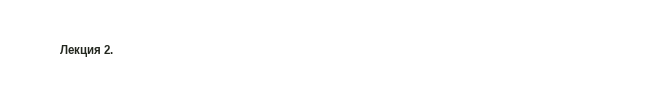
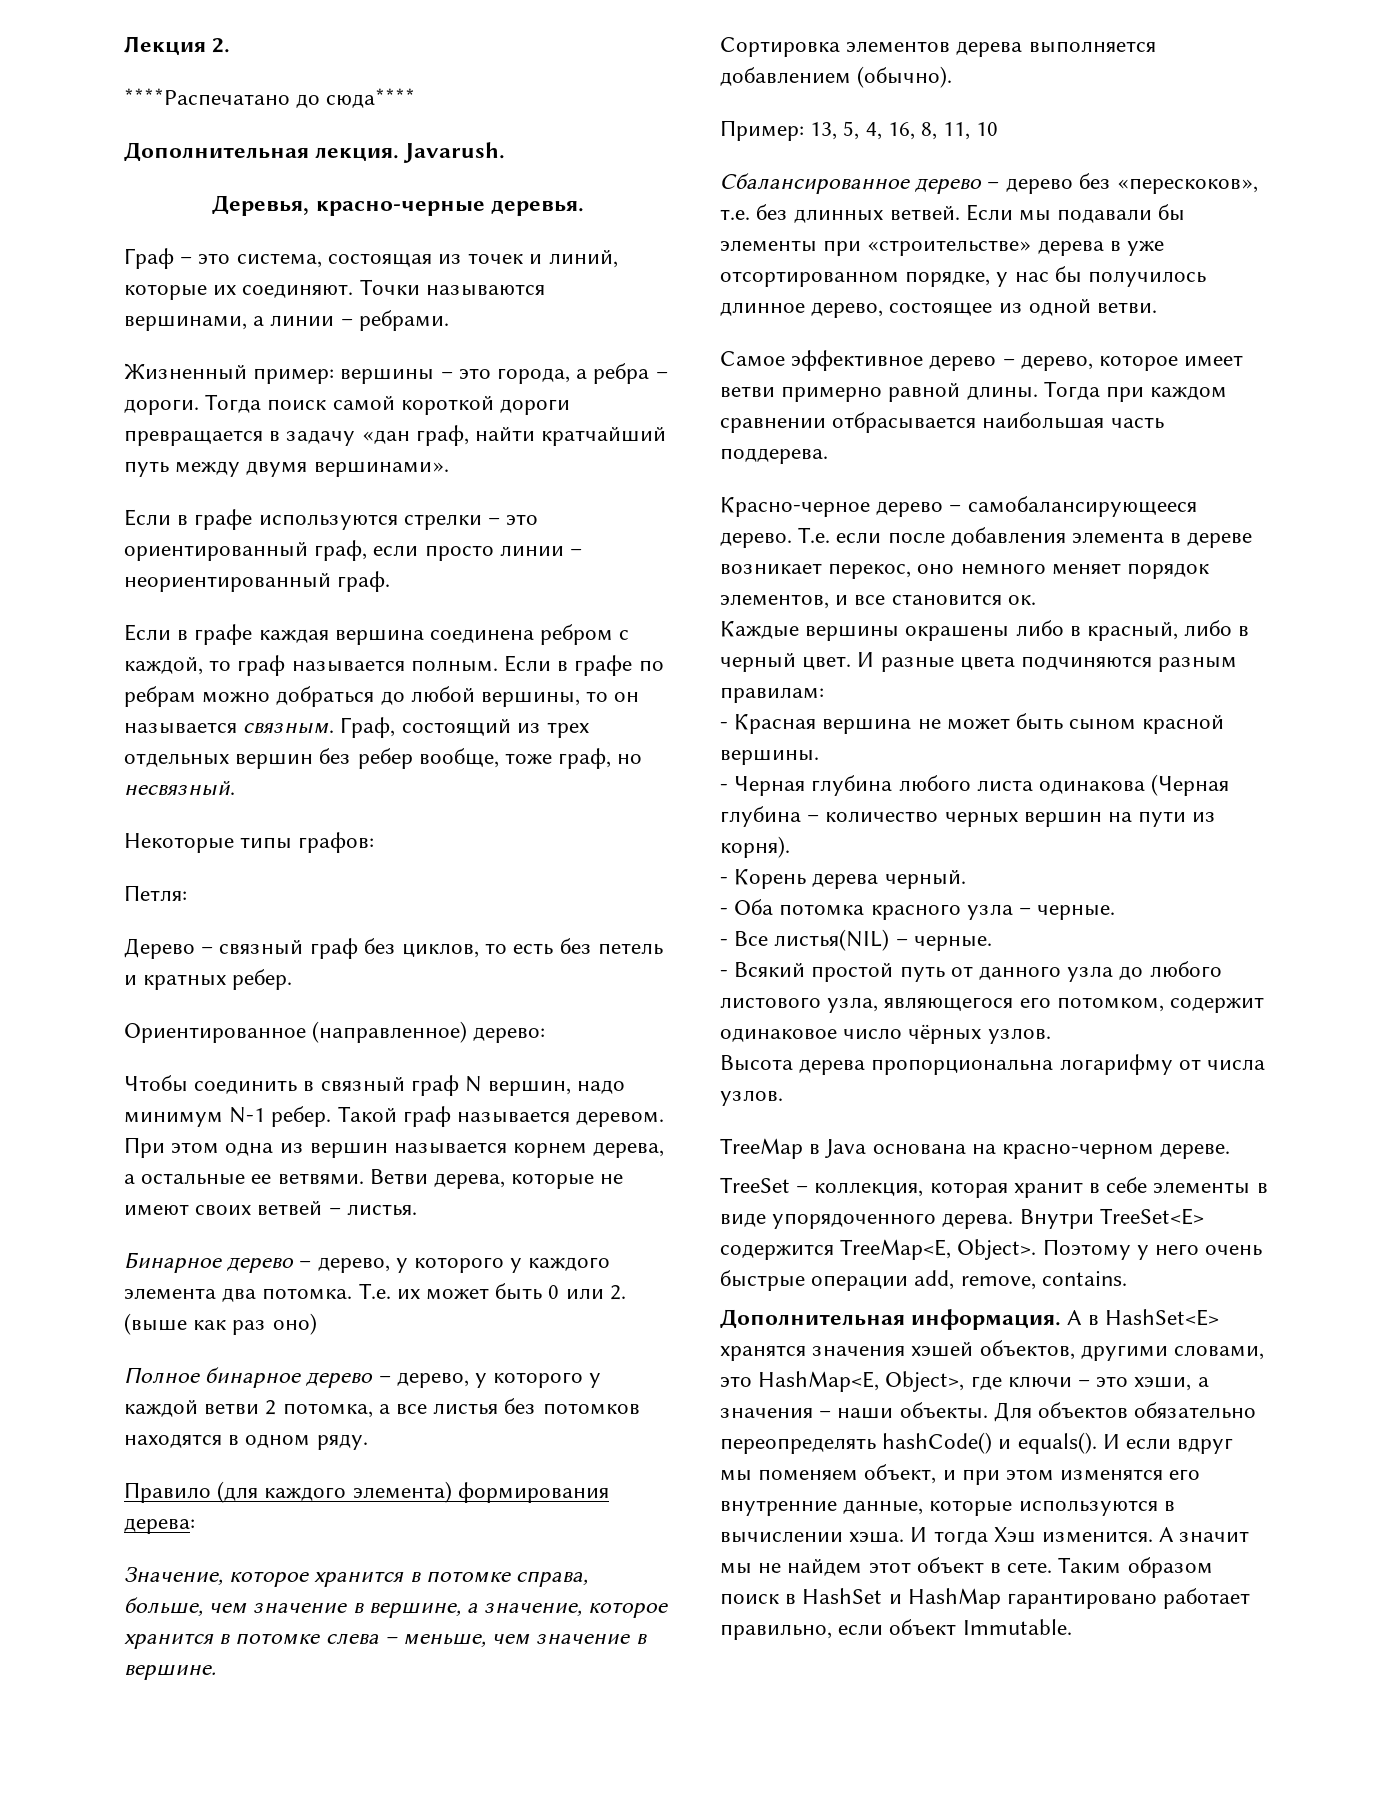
+ ****Распечатано до сюда****
+ Дополнительная лекция. Javarush.
+ Деревья, красно-черные деревья.
+ Граф – это система, состоящая из точек и линий, которые их соединяют. Точки называются вершинами, а линии – ребрами.
+ Жизненный пример: вершины – это города, а ребра – дороги. Тогда поиск самой короткой дороги превращается в задачу «дан граф, найти кратчайший путь между двумя вершинами».
+ Если в графе используются стрелки – это ориентированный граф, если просто линии – неориентированный граф.
+ Если в графе каждая вершина соединена ребром с каждой, то граф называется полным. Если в графе по ребрам можно добраться до любой вершины, то он называется связным. Граф, состоящий из трех отдельных вершин без ребер вообще, тоже граф, но несвязный.
+ Некоторые типы графов:
+ Петля:
+ Дерево – связный граф без циклов, то есть без петель и кратных ребер.
+ Ориентированное (направленное) дерево:
+ Чтобы соединить в связный граф N вершин, надо минимум N-1 ребер. Такой граф называется деревом. При этом одна из вершин называется корнем дерева, а остальные ее ветвями. Ветви дерева, которые не имеют своих ветвей – листья.
+ Бинарное дерево – дерево, у которого у каждого элемента два потомка. Т.е. их может быть 0 или 2. (выше как раз оно)
+ Полное бинарное дерево – дерево, у которого у каждой ветви 2 потомка, а все листья без потомков находятся в одном ряду.
+ Правило (для каждого элемента) формирования дерева:
+ Значение, которое хранится в потомке справа, больше, чем значение в вершине, а значение, которое хранится в потомке слева – меньше, чем значение в вершине.
+ Сортировка элементов дерева выполняется добавлением (обычно).
+ Пример: 13, 5, 4, 16, 8, 11, 10
+ Сбалансированное дерево – дерево без «перескоков», т.е. без длинных ветвей. Если мы подавали бы элементы при «строительстве» дерева в уже отсортированном порядке, у нас бы получилось длинное дерево, состоящее из одной ветви.
+ Самое эффективное дерево – дерево, которое имеет ветви примерно равной длины. Тогда при каждом сравнении отбрасывается наибольшая часть поддерева.
+ Красно-черное дерево – самобалансирующееся дерево. Т.е. если после добавления элемента в дереве возникает перекос, оно немного меняет порядок элементов, и все становится ок.
+ Каждые вершины окрашены либо в красный, либо в черный цвет. И разные цвета подчиняются разным правилам:
+ - Красная вершина не может быть сыном красной вершины.
+ - Черная глубина любого листа одинакова (Черная глубина – количество черных вершин на пути из корня).
+ - Корень дерева черный.
+ - Оба потомка красного узла – черные.
+ - Все листья(NIL) – черные.
+ - Всякий простой путь от данного узла до любого листового узла, являющегося его потомком, содержит одинаковое число чёрных узлов.
+ Высота дерева пропорциональна логарифму от числа узлов.
+ TreeMap в Java основана на красно-черном дереве.
+ TreeSet – коллекция, которая хранит в себе элементы в виде упорядоченного дерева. Внутри TreeSet<E> содержится TreeMap<E, Object>. Поэтому у него очень быстрые операции add, remove, contains.
+ Дополнительная информация. А в HashSet<E> хранятся значения хэшей объектов, другими словами, это HashMap<E, Object>, где ключи – это хэши, а значения – наши объекты. Для объектов обязательно переопределять hashCode() и equals(). И если вдруг мы поменяем объект, и при этом изменятся его внутренние данные, которые используются в вычислении хэша. И тогда Хэш изменится. А значит мы не найдем этот объект в сете. Таким образом поиск в HashSet и HashMap гарантировано работает правильно, если объект Immutable.

